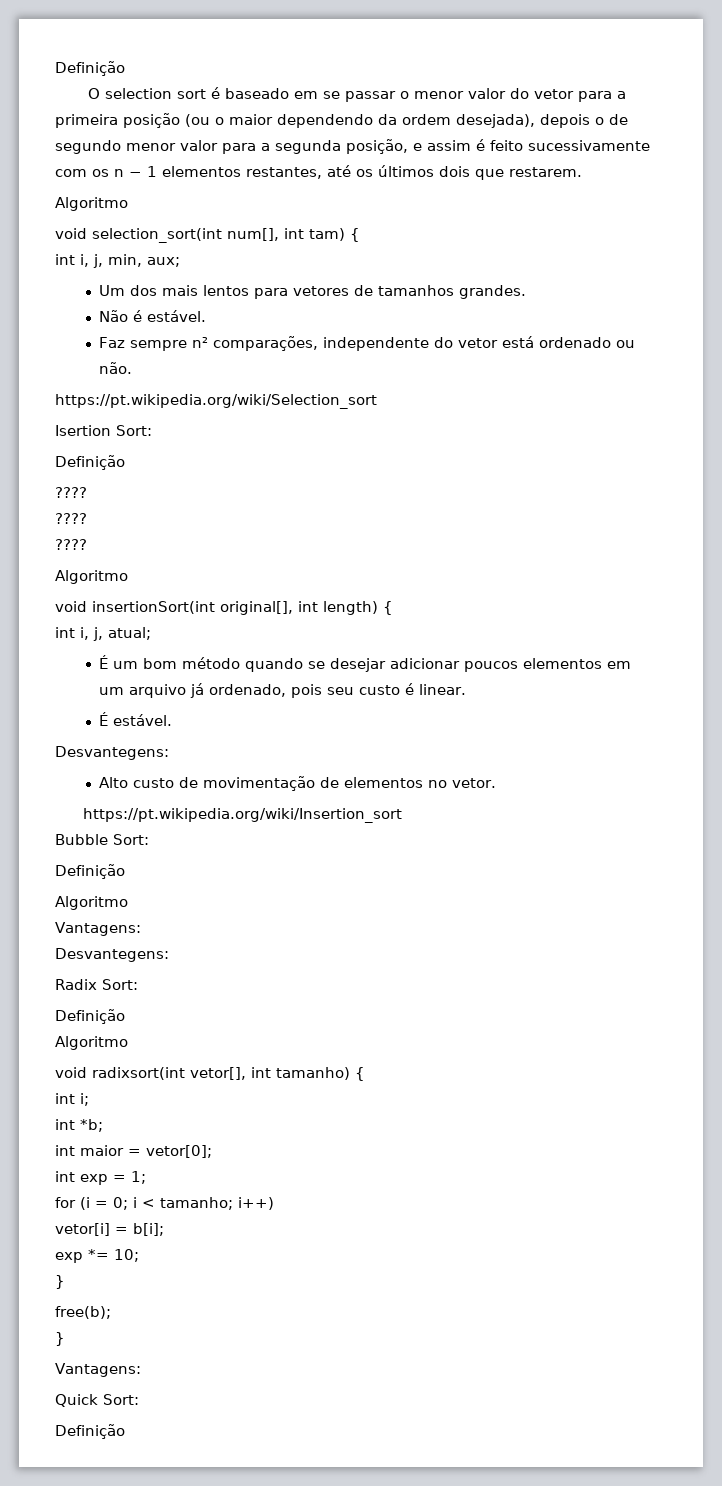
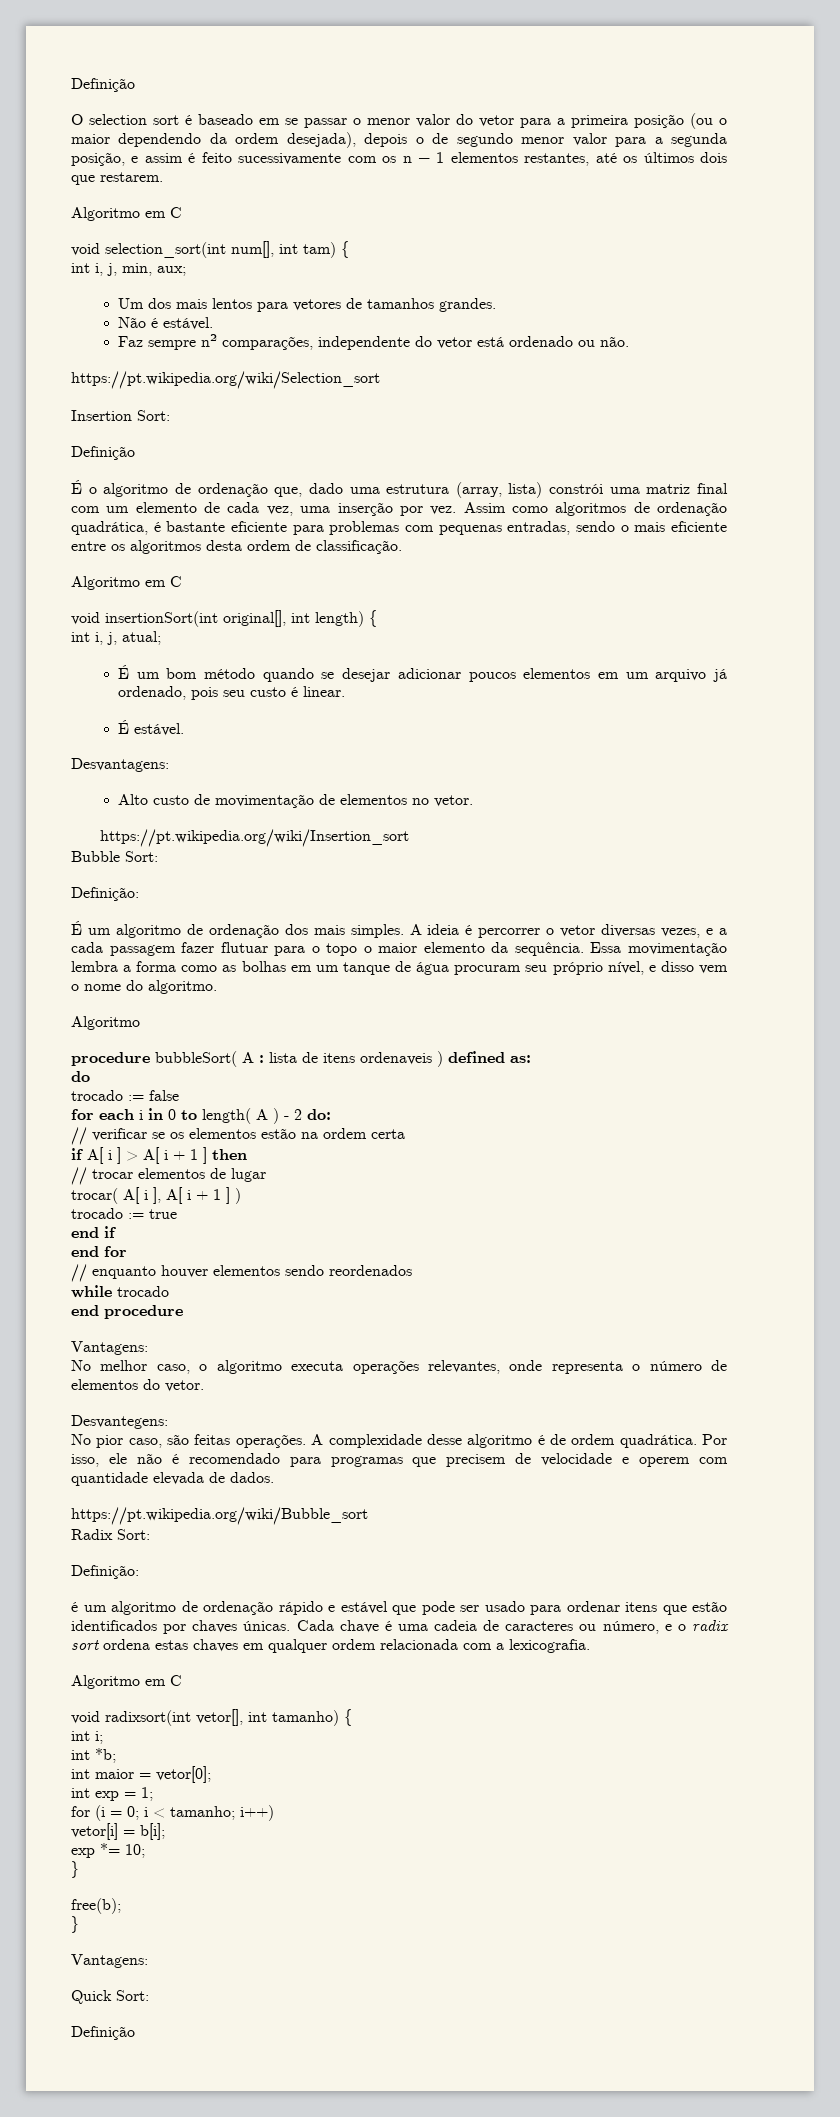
  O selection sort é baseado em se passar o menor valor do vetor para a primeira posição (ou o maior dependendo da ordem desejada), depois o de segundo menor valor para a segunda posição, e assim é feito sucessivamente com os n − 1 elementos restantes, até os últimos dois que restarem.
- Algoritmo
+ Algoritmo em C
- Isertion Sort:
+ Insertion Sort:
  Definição
- ????
- ????
- ????
- Algoritmo
+ É o algoritmo de ordenação que, dado uma estrutura (array, lista) constrói uma matriz final com um elemento de cada vez, uma inserção por vez. Assim como algoritmos de ordenação quadrática, é bastante eficiente para problemas com pequenas entradas, sendo o mais eficiente entre os algoritmos desta ordem de classificação.
+ Algoritmo em C
  É estável.
- Desvantegens:
+ Desvantagens:
  Bubble Sort:
- Definição
+ Definição:
+ É um algoritmo de ordenação dos mais simples. A ideia é percorrer o vetor diversas vezes, e a cada passagem fazer flutuar para o topo o maior elemento da sequência. Essa movimentação lembra a forma como as bolhas em um tanque de água procuram seu próprio nível, e disso vem o nome do algoritmo.
  Algoritmo
+ procedure bubbleSort( A : lista de itens ordenaveis ) defined as:
+ do
+ trocado := false
+ for each i in 0 to length( A ) - 2 do:
+ // verificar se os elementos estão na ordem certa
+ if A[ i ] > A[ i + 1 ] then
+ // trocar elementos de lugar
+ trocar( A[ i ], A[ i + 1 ] )
+ trocado := true
+ end if
+ end for
+ // enquanto houver elementos sendo reordenados
+ while trocado
+ end procedure
  Vantagens:
+ No melhor caso, o algoritmo executa operações relevantes, onde representa o número de elementos do vetor.
  Desvantegens:
+ No pior caso, são feitas operações. A complexidade desse algoritmo é de ordem quadrática. Por isso, ele não é recomendado para programas que precisem de velocidade e operem com quantidade elevada de dados.
+ https://pt.wikipedia.org/wiki/Bubble_sort
  Radix Sort:
- Definição
- Algoritmo
+ Definição:
+ é um algoritmo de ordenação rápido e estável que pode ser usado para ordenar itens que estão identificados por chaves únicas. Cada chave é uma cadeia de caracteres ou número, e o radix sort ordena estas chaves em qualquer ordem relacionada com a lexicografia.
+ Algoritmo em C

